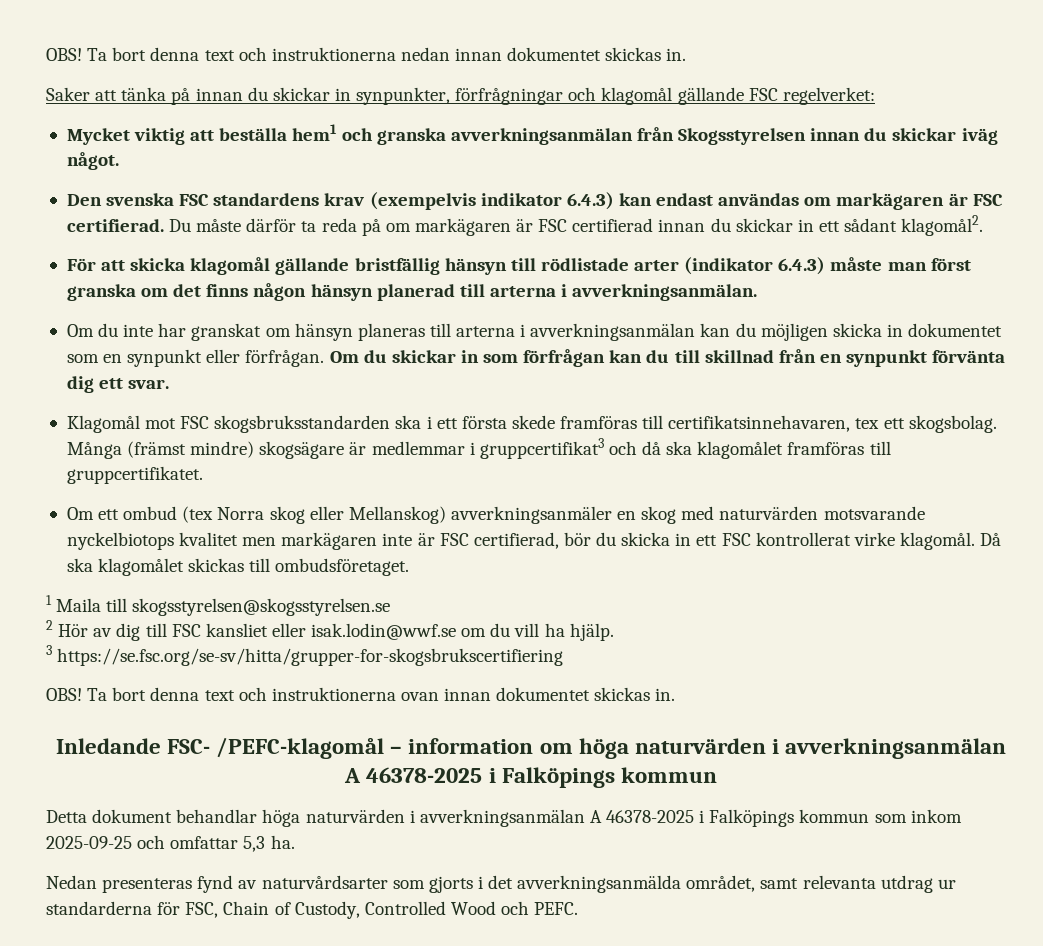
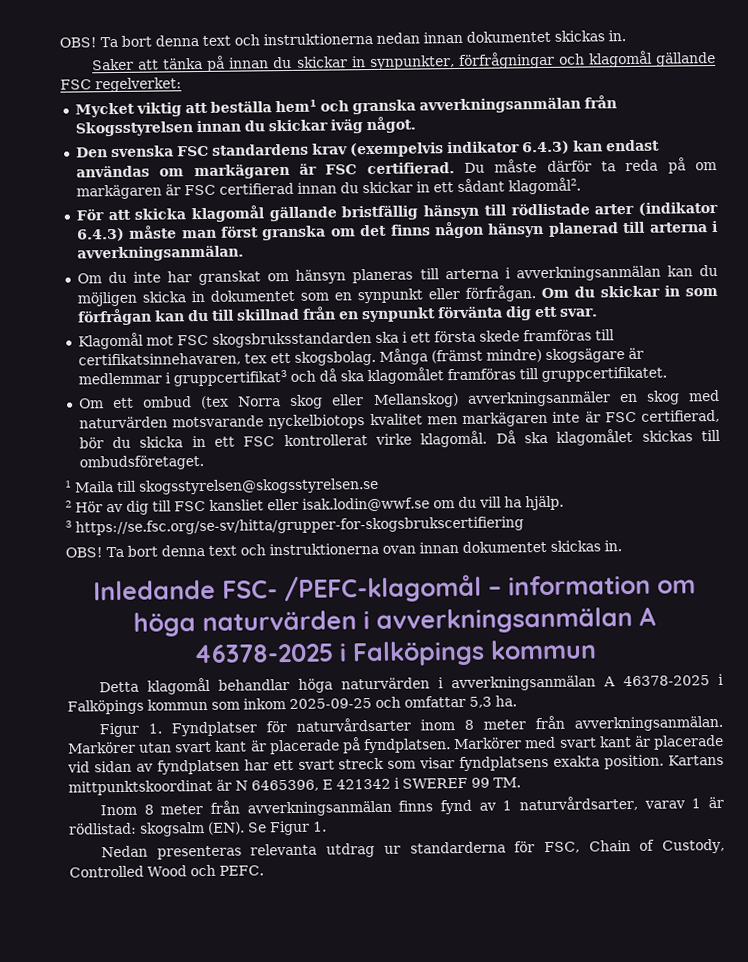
- Detta dokument behandlar höga naturvärden i avverkningsanmälan A 46378-2025 i Falköpings kommun som inkom 2025-09-25 och omfattar 5,3 ha.
+ Detta klagomål behandlar höga naturvärden i avverkningsanmälan A 46378-2025 i Falköpings kommun som inkom 2025-09-25 och omfattar 5,3 ha.
- Nedan presenteras fynd av naturvårdsarter som gjorts i det avverkningsanmälda området, samt relevanta utdrag ur standarderna för FSC, Chain of Custody, Controlled Wood och PEFC.
+ Figur 1. Fyndplatser för naturvårdsarter inom 8 meter från avverkningsanmälan. Markörer utan svart kant är placerade på fyndplatsen. Markörer med svart kant är placerade vid sidan av fyndplatsen har ett svart streck som visar fyndplatsens exakta position. Kartans mittpunktskoordinat är N 6465396, E 421342 i SWEREF 99 TM.
+ Inom 8 meter från avverkningsanmälan finns fynd av 1 naturvårdsarter, varav 1 är rödlistad: skogsalm (EN). Se Figur 1.
+ Nedan presenteras relevanta utdrag ur standarderna för FSC, Chain of Custody, Controlled Wood och PEFC.

